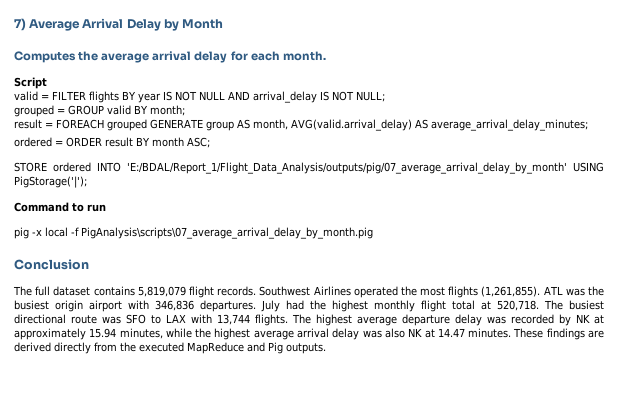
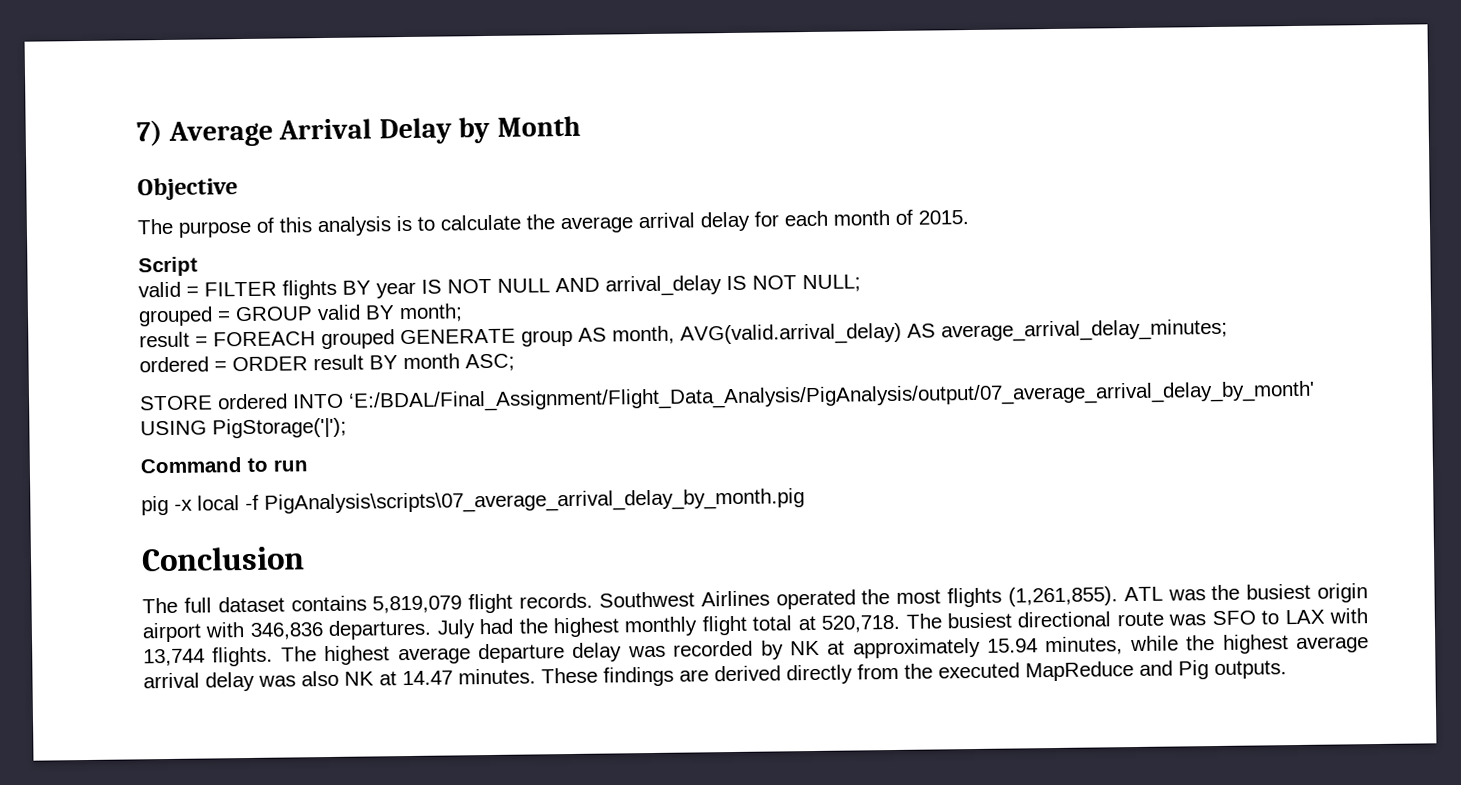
- Computes the average arrival delay for each month.
+ Objective
+ The purpose of this analysis is to calculate the average arrival delay for each month of 2015.
- STORE ordered INTO 'E:/BDAL/Report_1/Flight_Data_Analysis/outputs/pig/07_average_arrival_delay_by_month' USING PigStorage('|');
+ STORE ordered INTO ‘E:/BDAL/Final_Assignment/Flight_Data_Analysis/PigAnalysis/output/07_average_arrival_delay_by_month' USING PigStorage('|');

